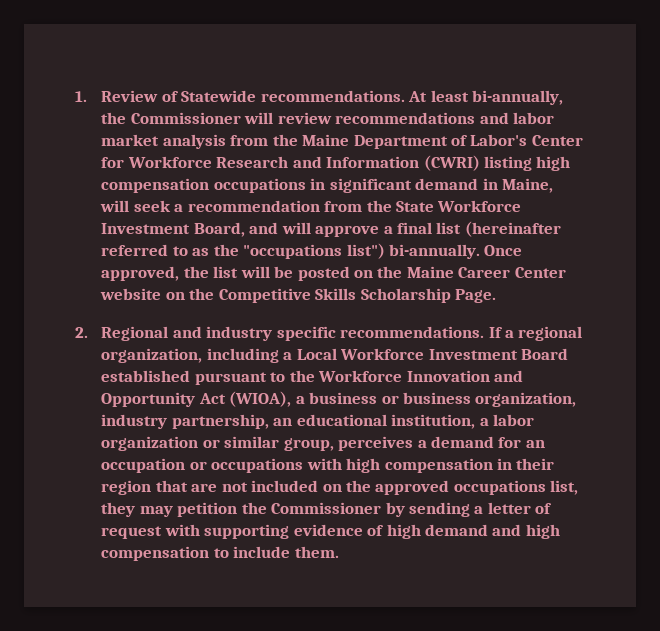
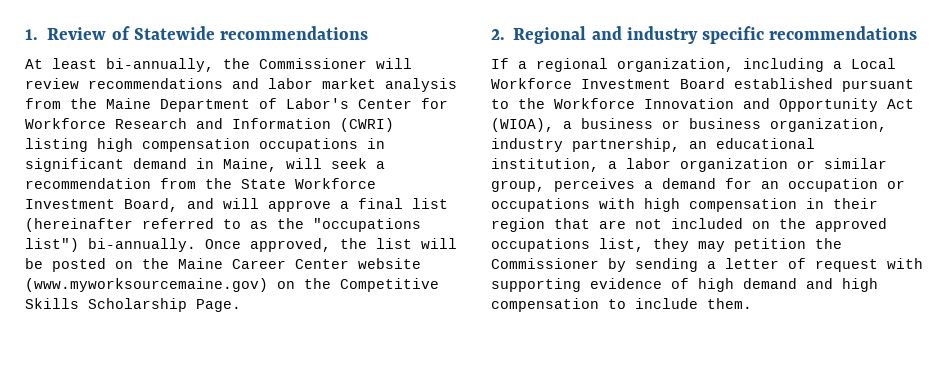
- 1. Review of Statewide recommendations. At least bi-annually, the Commissioner will review recommendations and labor market analysis from the Maine Department of Labor's Center for Workforce Research and Information (CWRI) listing high compensation occupations in significant demand in Maine, will seek a recommendation from the State Workforce Investment Board, and will approve a final list (hereinafter referred to as the "occupations list") bi-annually.
+ 1. Review of Statewide recommendations
+ At least bi-annually, the Commissioner will review recommendations and labor market analysis from the Maine Department of Labor's Center for Workforce Research and Information (CWRI) listing high compensation occupations in significant demand in Maine, will seek a recommendation from the State Workforce Investment Board, and will approve a final list (hereinafter referred to as the "occupations list") bi-annually.
- Once approved, the list will be posted on the Maine Career Center website on the Competitive Skills Scholarship Page.
+ Once approved, the list will be posted on the Maine Career Center website (www.myworksourcemaine.gov) on the Competitive Skills Scholarship Page.
- 2. Regional and industry specific recommendations. If a regional organization, including a Local Workforce Investment Board established pursuant to the Workforce Innovation and Opportunity Act (WIOA), a business or business organization, industry partnership, an educational institution, a labor organization or similar group, perceives a demand for an occupation or occupations with high compensation in their region that are not included on the approved occupations list, they may petition the Commissioner by sending a letter of request with supporting evidence of high demand and high compensation to include them.
+ 2. Regional and industry specific recommendations
+ If a regional organization, including a Local Workforce Investment Board established pursuant to the Workforce Innovation and Opportunity Act (WIOA), a business or business organization, industry partnership, an educational institution, a labor organization or similar group, perceives a demand for an occupation or occupations with high compensation in their region that are not included on the approved occupations list, they may petition the Commissioner by sending a letter of request with supporting evidence of high demand and high compensation to include them.

